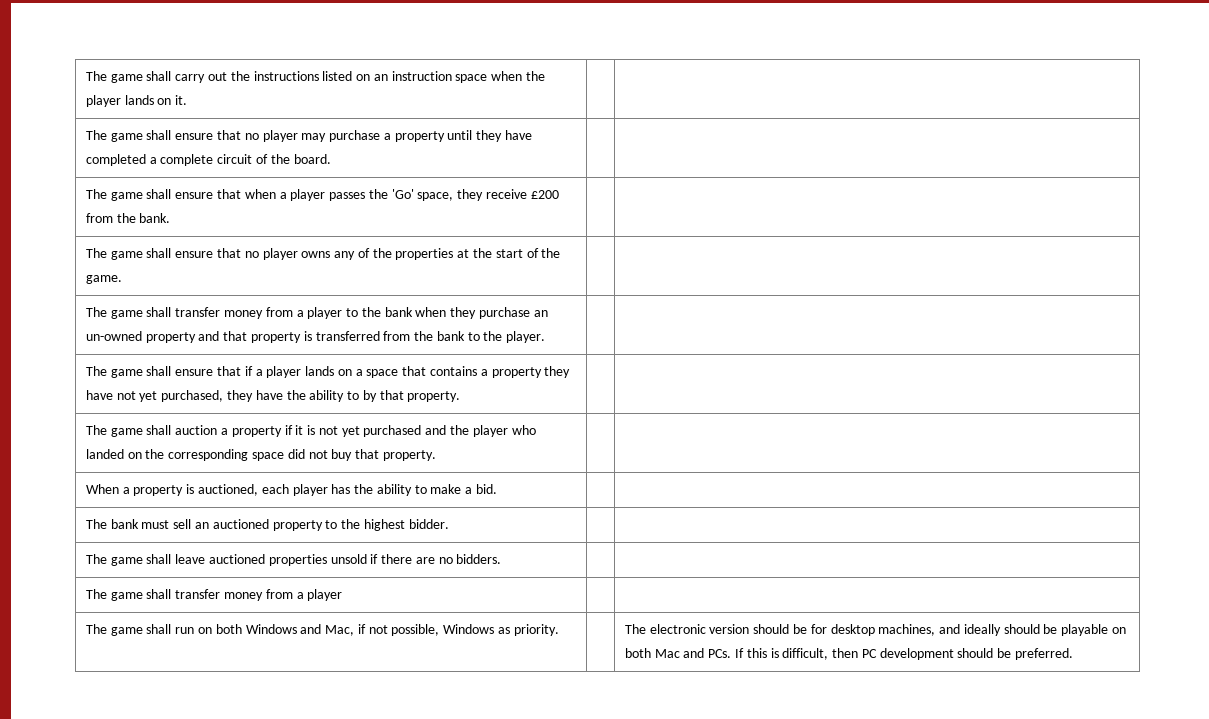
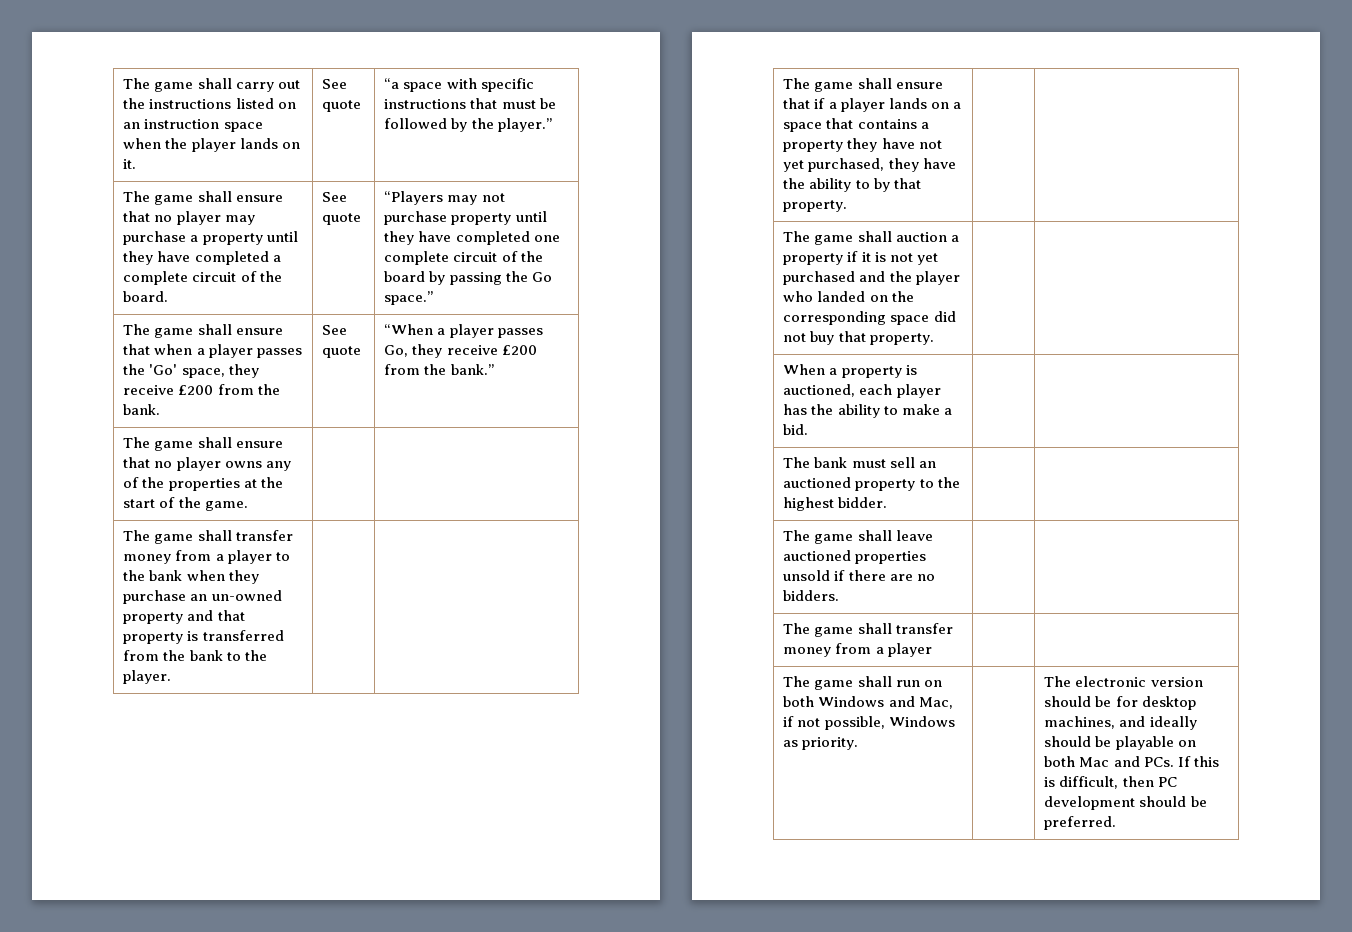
- The game shall carry out the instructions listed on an instruction space when the player lands on it. | |
+ The game shall carry out the instructions listed on an instruction space when the player lands on it. | See quote | “a space with specific instructions that must be followed by the player.”
+ See quote | “Players may not purchase property until they have completed one complete circuit of the board by passing the Go space.”
- The game shall ensure that when a player passes the 'Go' space, they receive £200 from the bank. | |
+ The game shall ensure that when a player passes the 'Go' space, they receive £200 from the bank. | See quote | “When a player passes Go, they receive £200 from the bank.”

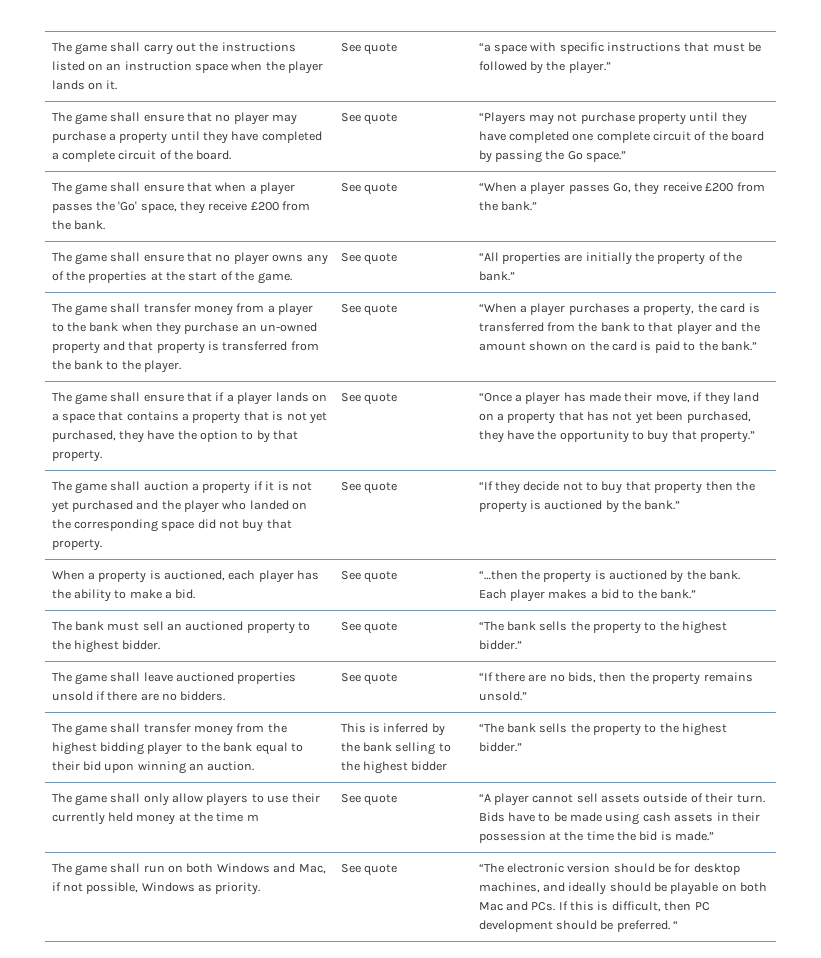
- The game shall ensure that no player owns any of the properties at the start of the game. | |
+ The game shall ensure that no player owns any of the properties at the start of the game. | See quote | “All properties are initially the property of the bank.”
+ See quote | “When a player purchases a property, the card is transferred from the bank to that player and the amount shown on the card is paid to the bank.”
- The game shall ensure that if a player lands on a space that contains a property they have not yet purchased, they have the ability to by that property.
+ The game shall ensure that if a player lands on a space that contains a property that is not yet purchased, they have the option to by that property.
+ See quote | “Once a player has made their move, if they land on a property that has not yet been purchased, they have the opportunity to buy that property.”
+ See quote | “If they decide not to buy that property then the property is auctioned by the bank.”
- When a property is auctioned, each player has the ability to make a bid. | |
+ When a property is auctioned, each player has the ability to make a bid. | See quote | “…then the property is auctioned by the bank. Each player makes a bid to the bank.”
- The bank must sell an auctioned property to the highest bidder. | |
+ The bank must sell an auctioned property to the highest bidder. | See quote | “The bank sells the property to the highest bidder.”
- The game shall leave auctioned properties unsold if there are no bidders. | |
- The game shall transfer money from a player | |
+ The game shall leave auctioned properties unsold if there are no bidders. | See quote | “If there are no bids, then the property remains unsold.”
+ The game shall transfer money from the highest bidding player to the bank equal to their bid upon winning an auction. | This is inferred by the bank selling to the highest bidder | “The bank sells the property to the highest bidder.”
+ The game shall only allow players to use their currently held money at the time m | See quote | “A player cannot sell assets outside of their turn. Bids have to be made using cash assets in their possession at the time the bid is made.”
- The electronic version should be for desktop machines, and ideally should be playable on both Mac and PCs. If this is difficult, then PC development should be preferred.
+ See quote | “The electronic version should be for desktop machines, and ideally should be playable on both Mac and PCs. If this is difficult, then PC development should be preferred.
+ “

